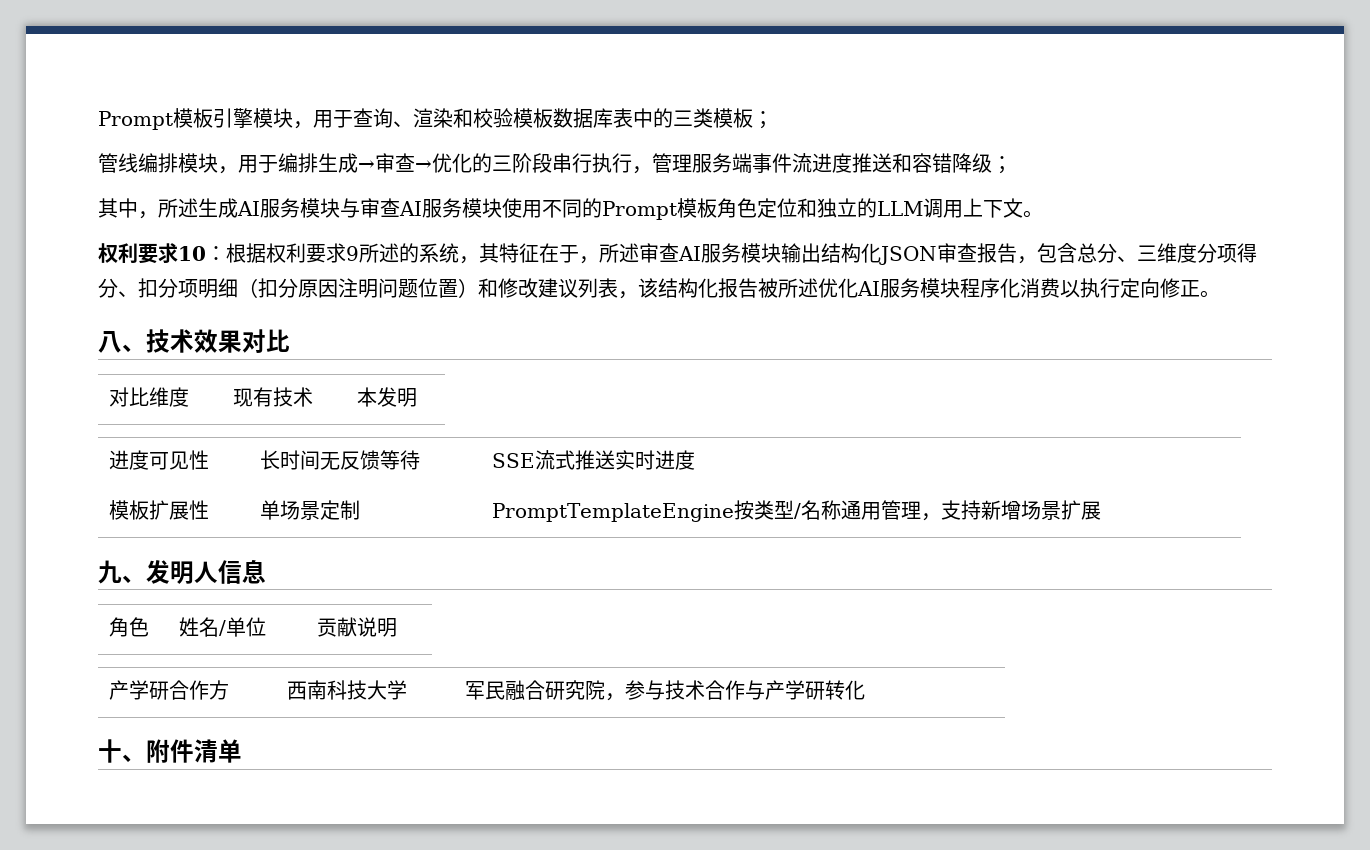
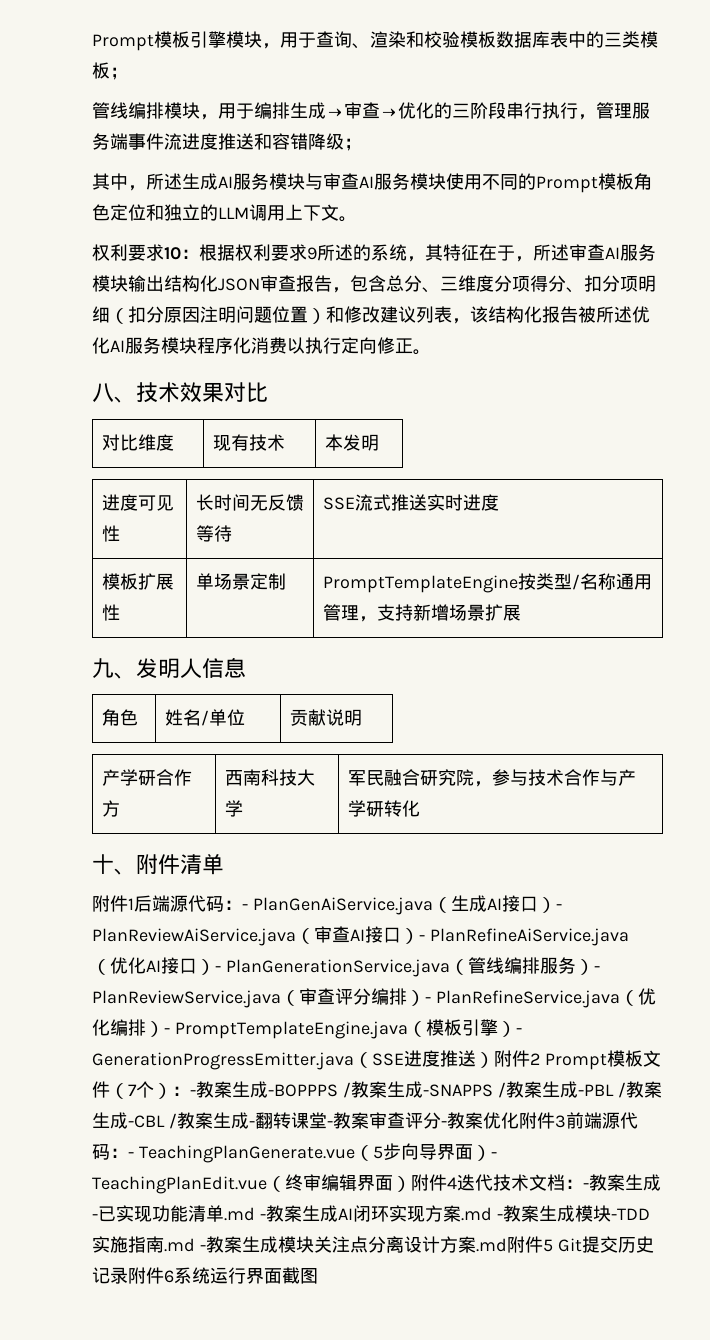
+ 附件1后端源代码：- PlanGenAiService.java（生成AI接口）- PlanReviewAiService.java（审查AI接口）- PlanRefineAiService.java（优化AI接口）- PlanGenerationService.java（管线编排服务）- PlanReviewService.java（审查评分编排）- PlanRefineService.java（优化编排）- PromptTemplateEngine.java（模板引擎）- GenerationProgressEmitter.java（SSE进度推送）附件2 Prompt模板文件（7个）：-教案生成-BOPPPS /教案生成-SNAPPS /教案生成-PBL /教案生成-CBL /教案生成-翻转课堂-教案审查评分-教案优化附件3前端源代码：- TeachingPlanGenerate.vue（5步向导界面）- TeachingPlanEdit.vue（终审编辑界面）附件4迭代技术文档：-教案生成-已实现功能清单.md -教案生成AI闭环实现方案.md -教案生成模块-TDD实施指南.md -教案生成模块关注点分离设计方案.md附件5 Git提交历史记录附件6系统运行界面截图

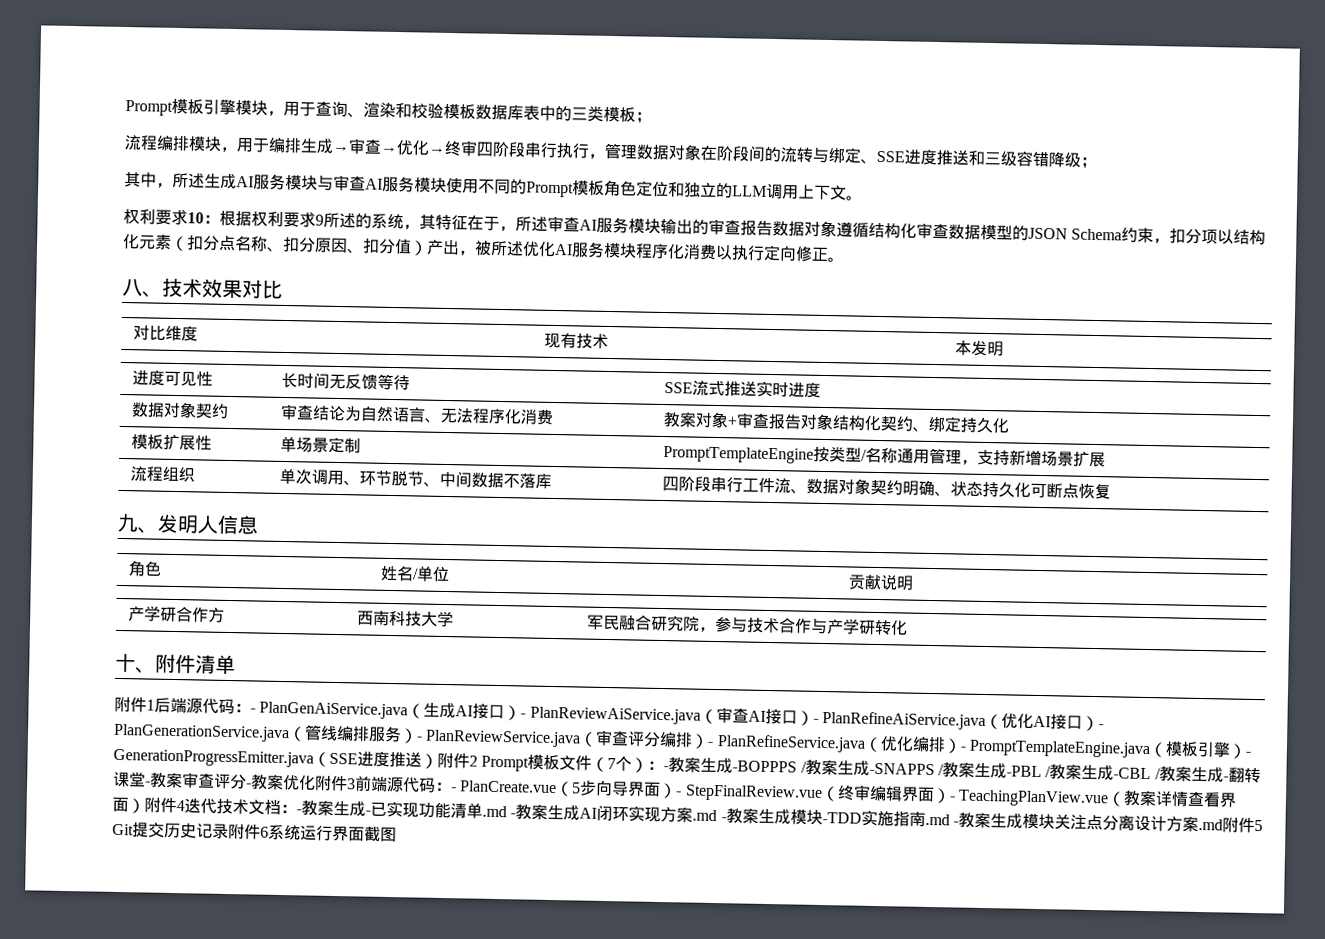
- 管线编排模块，用于编排生成→审查→优化的三阶段串行执行，管理服务端事件流进度推送和容错降级；
+ 流程编排模块，用于编排生成→审查→优化→终审四阶段串行执行，管理数据对象在阶段间的流转与绑定、SSE进度推送和三级容错降级；
- 权利要求10：根据权利要求9所述的系统，其特征在于，所述审查AI服务模块输出结构化JSON审查报告，包含总分、三维度分项得分、扣分项明细（扣分原因注明问题位置）和修改建议列表，该结构化报告被所述优化AI服务模块程序化消费以执行定向修正。
+ 权利要求10：根据权利要求9所述的系统，其特征在于，所述审查AI服务模块输出的审查报告数据对象遵循结构化审查数据模型的JSON Schema约束，扣分项以结构化元素（扣分点名称、扣分原因、扣分值）产出，被所述优化AI服务模块程序化消费以执行定向修正。
+ 数据对象契约 | 审查结论为自然语言、无法程序化消费 | 教案对象+审查报告对象结构化契约、绑定持久化
+ 流程组织 | 单次调用、环节脱节、中间数据不落库 | 四阶段串行工件流、数据对象契约明确、状态持久化可断点恢复
- - TeachingPlanGenerate.vue（5步向导界面）- TeachingPlanEdit.vue（终审编辑界面）附件4迭代技术文档：
+ - PlanCreate.vue（5步向导界面）- StepFinalReview.vue（终审编辑界面）- TeachingPlanView.vue（教案详情查看界面）附件4迭代技术文档：

